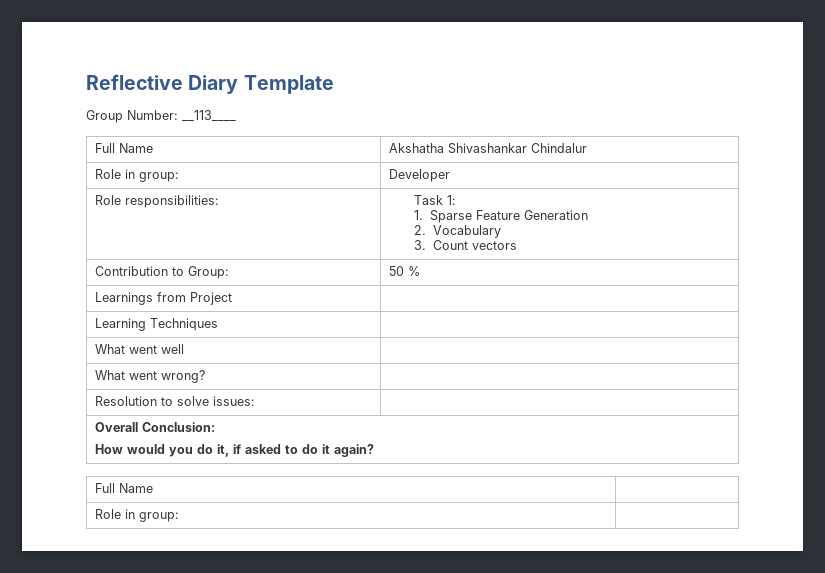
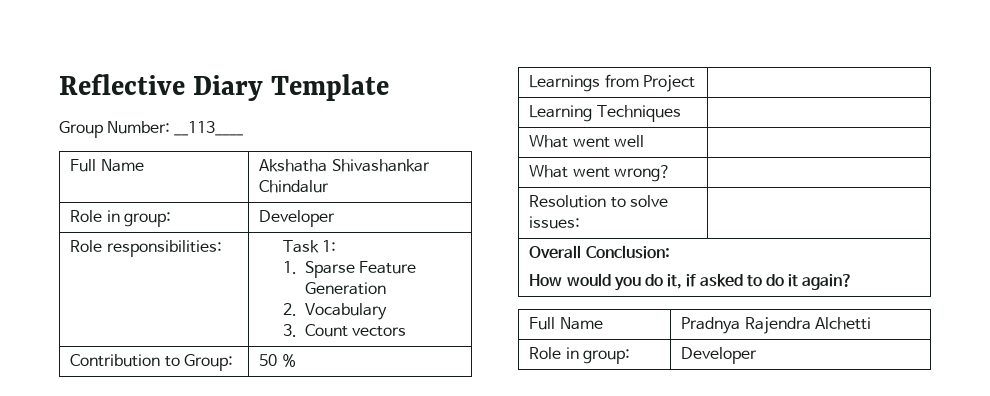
  Overall Conclusion:
  How would you do it, if asked to do it again?
- Full Name |
- Role in group: |
+ Full Name | Pradnya Rajendra Alchetti
+ Role in group: | Developer

